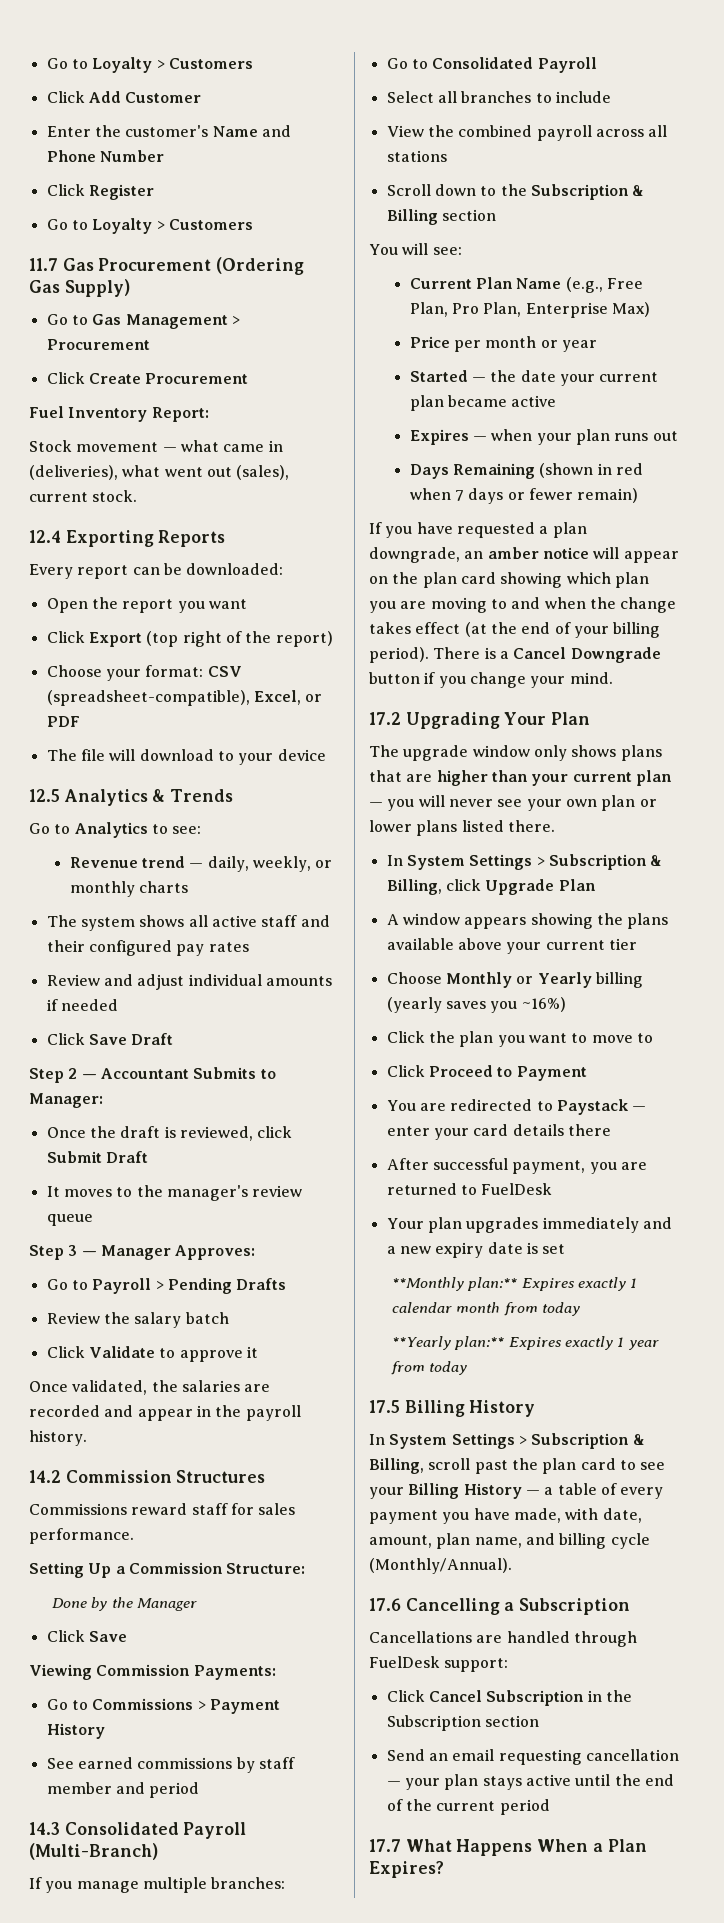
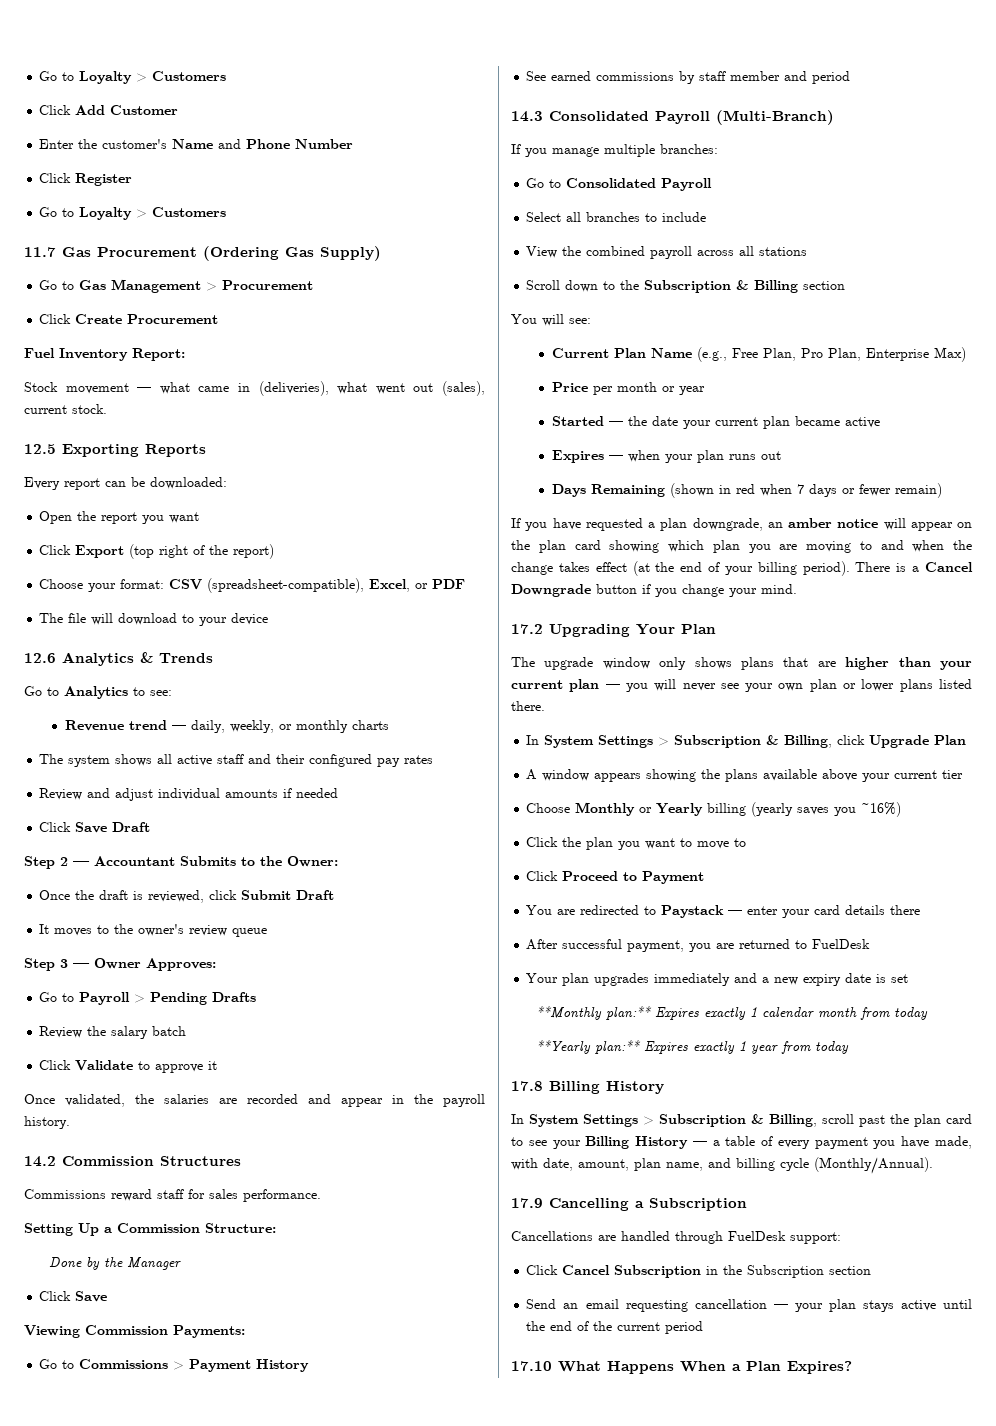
- 12.4 Exporting Reports
+ 12.5 Exporting Reports
- 12.5 Analytics & Trends
+ 12.6 Analytics & Trends
- Step 2 — Accountant Submits to Manager:
+ Step 2 — Accountant Submits to the Owner:
- It moves to the manager's review queue
+ It moves to the owner's review queue
- Step 3 — Manager Approves:
+ Step 3 — Owner Approves:
- 17.5 Billing History
+ 17.8 Billing History
- 17.6 Cancelling a Subscription
+ 17.9 Cancelling a Subscription
- 17.7 What Happens When a Plan Expires?
+ 17.10 What Happens When a Plan Expires?

